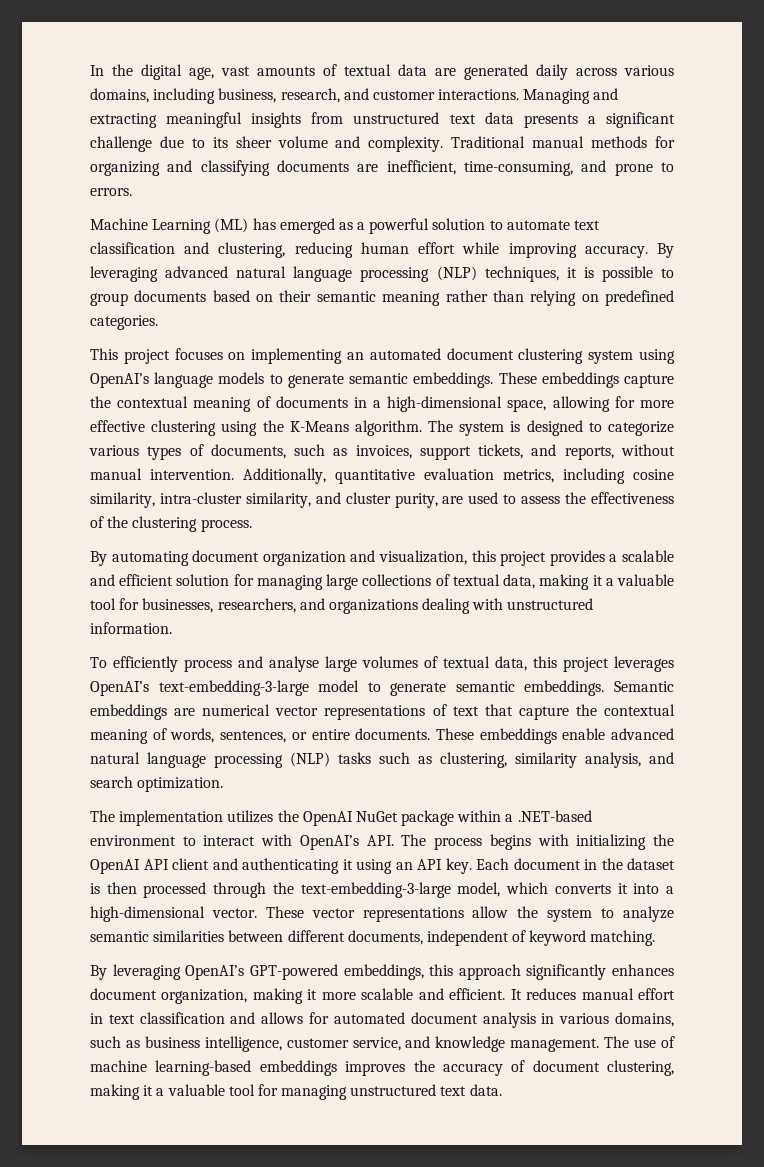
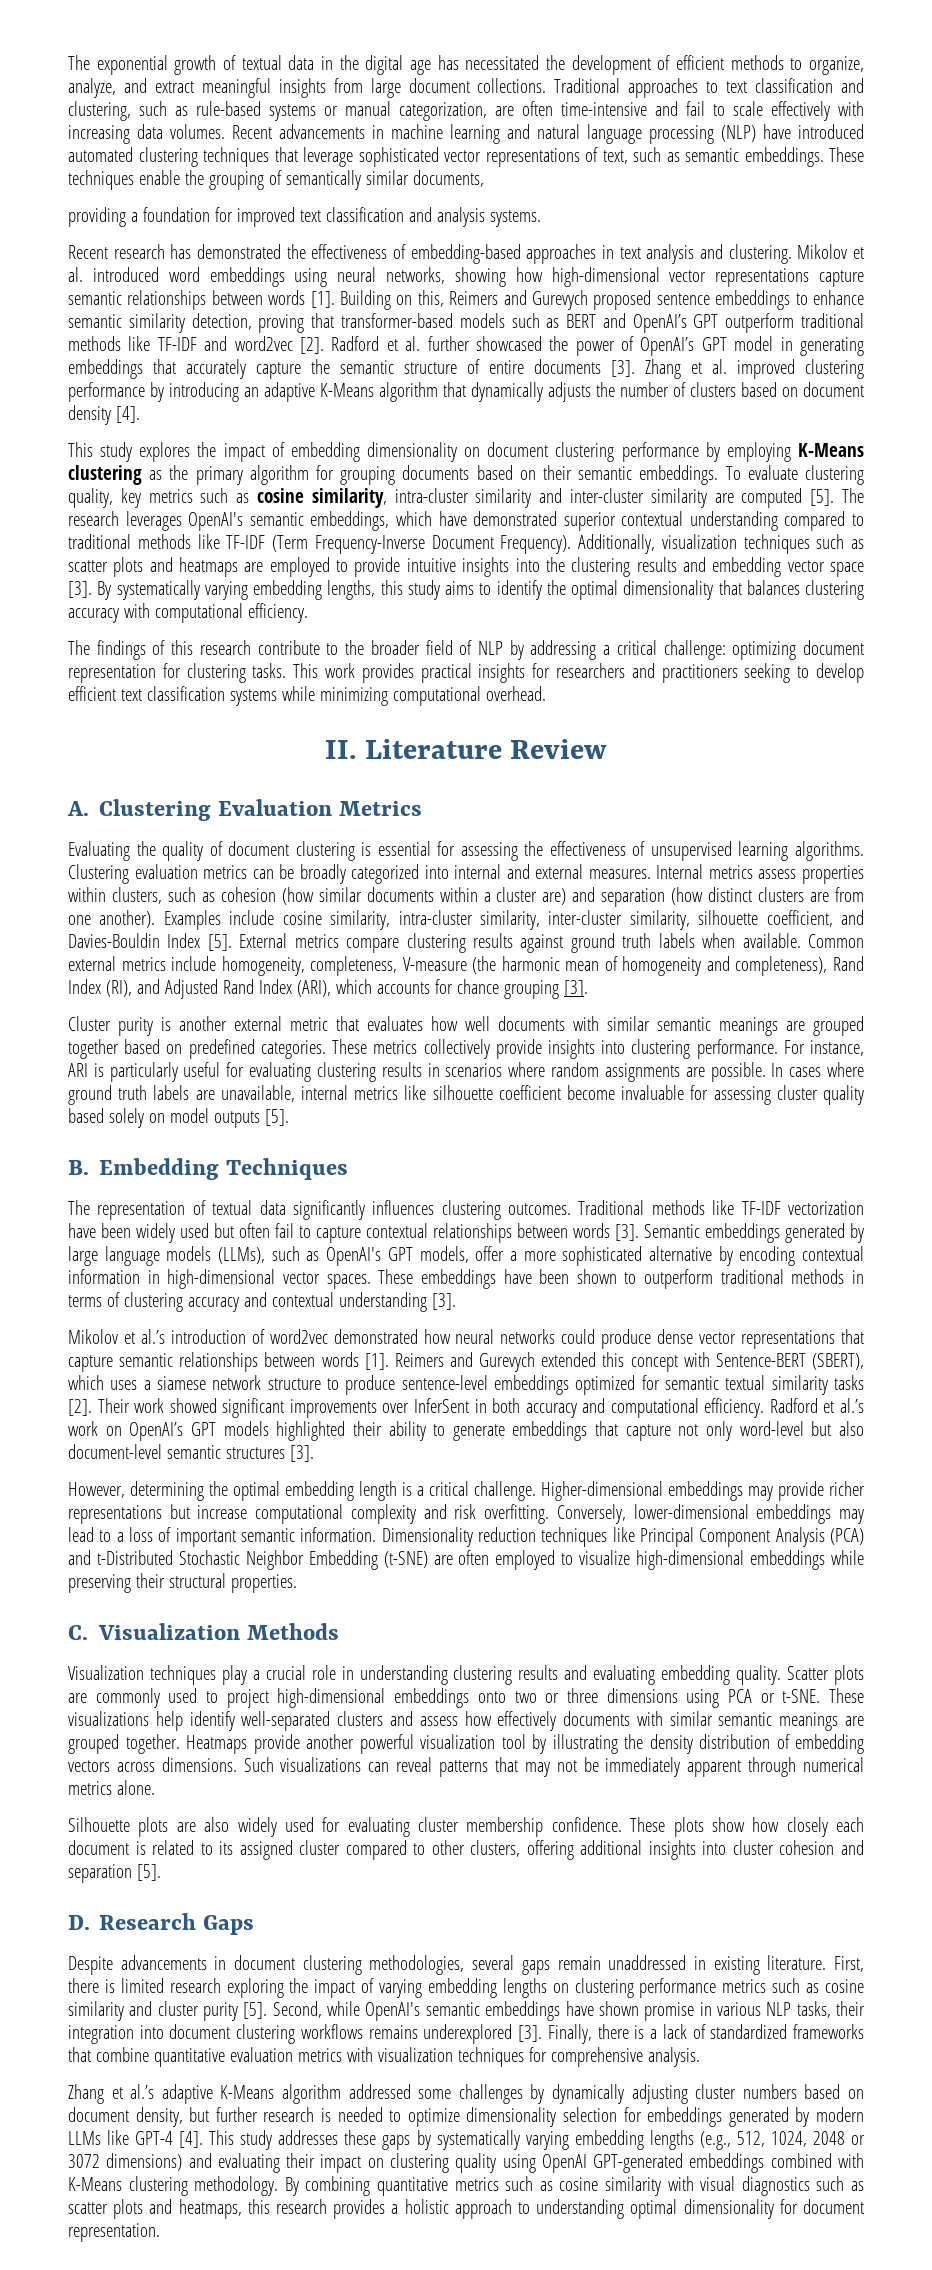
- In the digital age, vast amounts of textual data are generated daily across various domains, including business, research, and customer interactions. Managing and extracting meaningful insights from unstructured text data presents a significant challenge due to its sheer volume and complexity. Traditional manual methods for organizing and classifying documents are inefficient, time-consuming, and prone to errors.
- Machine Learning (ML) has emerged as a powerful solution to automate text classification and clustering, reducing human effort while improving accuracy. By leveraging advanced natural language processing (NLP) techniques, it is possible to group documents based on their semantic meaning rather than relying on predefined categories.
- This project focuses on implementing an automated document clustering system using OpenAI’s language models to generate semantic embeddings. These embeddings capture the contextual meaning of documents in a high-dimensional space, allowing for more effective clustering using the K-Means algorithm. The system is designed to categorize various types of documents, such as invoices, support tickets, and reports, without manual intervention. Additionally, quantitative evaluation metrics, including cosine similarity, intra-cluster similarity, and cluster purity, are used to assess the effectiveness of the clustering process.
- By automating document organization and visualization, this project provides a scalable and efficient solution for managing large collections of textual data, making it a valuable tool for businesses, researchers, and organizations dealing with unstructured information.
- To efficiently process and analyse large volumes of textual data, this project leverages OpenAI’s text-embedding-3-large model to generate semantic embeddings. Semantic embeddings are numerical vector representations of text that capture the contextual meaning of words, sentences, or entire documents. These embeddings enable advanced natural language processing (NLP) tasks such as clustering, similarity analysis, and search optimization.
- The implementation utilizes the OpenAI NuGet package within a .NET-based environment to interact with OpenAI’s API. The process begins with initializing the OpenAI API client and authenticating it using an API key. Each document in the dataset is then processed through the text-embedding-3-large model, which converts it into a high-dimensional vector. These vector representations allow the system to analyze semantic similarities between different documents, independent of keyword matching.
- By leveraging OpenAI’s GPT-powered embeddings, this approach significantly enhances document organization, making it more scalable and efficient. It reduces manual effort in text classification and allows for automated document analysis in various domains, such as business intelligence, customer service, and knowledge management. The use of machine learning-based embeddings improves the accuracy of document clustering, making it a valuable tool for managing unstructured text data.
+ The exponential growth of textual data in the digital age has necessitated the development of efficient methods to organize, analyze, and extract meaningful insights from large document collections. Traditional approaches to text classification and clustering, such as rule-based systems or manual categorization, are often time-intensive and fail to scale effectively with increasing data volumes. Recent advancements in machine learning and natural language processing (NLP) have introduced automated clustering techniques that leverage sophisticated vector representations of text, such as semantic embeddings. These techniques enable the grouping of semantically similar documents,
+ providing a foundation for improved text classification and analysis systems.
+ Recent research has demonstrated the effectiveness of embedding-based approaches in text analysis and clustering. Mikolov et al. introduced word embeddings using neural networks, showing how high-dimensional vector representations capture semantic relationships between words [1]. Building on this, Reimers and Gurevych proposed sentence embeddings to enhance semantic similarity detection, proving that transformer-based models such as BERT and OpenAI’s GPT outperform traditional methods like TF-IDF and word2vec [2]. Radford et al. further showcased the power of OpenAI’s GPT model in generating embeddings that accurately capture the semantic structure of entire documents [3]. Zhang et al. improved clustering performance by introducing an adaptive K-Means algorithm that dynamically adjusts the number of clusters based on document density [4].
+ This study explores the impact of embedding dimensionality on document clustering performance by employing K-Means clustering as the primary algorithm for grouping documents based on their semantic embeddings. To evaluate clustering quality, key metrics such as cosine similarity, intra-cluster similarity and inter-cluster similarity are computed [5]. The research leverages OpenAI's semantic embeddings, which have demonstrated superior contextual understanding compared to traditional methods like TF-IDF (Term Frequency-Inverse Document Frequency). Additionally, visualization techniques such as scatter plots and heatmaps are employed to provide intuitive insights into the clustering results and embedding vector space [3]. By systematically varying embedding lengths, this study aims to identify the optimal dimensionality that balances clustering accuracy with computational efficiency.
+ The findings of this research contribute to the broader field of NLP by addressing a critical challenge: optimizing document representation for clustering tasks. This work provides practical insights for researchers and practitioners seeking to develop efficient text classification systems while minimizing computational overhead.
+ II. Literature Review
+ A. Clustering Evaluation Metrics
+ Evaluating the quality of document clustering is essential for assessing the effectiveness of unsupervised learning algorithms. Clustering evaluation metrics can be broadly categorized into internal and external measures. Internal metrics assess properties within clusters, such as cohesion (how similar documents within a cluster are) and separation (how distinct clusters are from one another). Examples include cosine similarity, intra-cluster similarity, inter-cluster similarity, silhouette coefficient, and Davies-Bouldin Index [5]. External metrics compare clustering results against ground truth labels when available. Common external metrics include homogeneity, completeness, V-measure (the harmonic mean of homogeneity and completeness), Rand Index (RI), and Adjusted Rand Index (ARI), which accounts for chance grouping [3].
+ Cluster purity is another external metric that evaluates how well documents with similar semantic meanings are grouped together based on predefined categories. These metrics collectively provide insights into clustering performance. For instance, ARI is particularly useful for evaluating clustering results in scenarios where random assignments are possible. In cases where ground truth labels are unavailable, internal metrics like silhouette coefficient become invaluable for assessing cluster quality based solely on model outputs [5].
+ B. Embedding Techniques
+ The representation of textual data significantly influences clustering outcomes. Traditional methods like TF-IDF vectorization have been widely used but often fail to capture contextual relationships between words [3]. Semantic embeddings generated by large language models (LLMs), such as OpenAI's GPT models, offer a more sophisticated alternative by encoding contextual information in high-dimensional vector spaces. These embeddings have been shown to outperform traditional methods in terms of clustering accuracy and contextual understanding [3].
+ Mikolov et al.’s introduction of word2vec demonstrated how neural networks could produce dense vector representations that capture semantic relationships between words [1]. Reimers and Gurevych extended this concept with Sentence-BERT (SBERT), which uses a siamese network structure to produce sentence-level embeddings optimized for semantic textual similarity tasks [2]. Their work showed significant improvements over InferSent in both accuracy and computational efficiency. Radford et al.’s work on OpenAI’s GPT models highlighted their ability to generate embeddings that capture not only word-level but also document-level semantic structures [3].
+ However, determining the optimal embedding length is a critical challenge. Higher-dimensional embeddings may provide richer representations but increase computational complexity and risk overfitting. Conversely, lower-dimensional embeddings may lead to a loss of important semantic information. Dimensionality reduction techniques like Principal Component Analysis (PCA) and t-Distributed Stochastic Neighbor Embedding (t-SNE) are often employed to visualize high-dimensional embeddings while preserving their structural properties.
+ C. Visualization Methods
+ Visualization techniques play a crucial role in understanding clustering results and evaluating embedding quality. Scatter plots are commonly used to project high-dimensional embeddings onto two or three dimensions using PCA or t-SNE. These visualizations help identify well-separated clusters and assess how effectively documents with similar semantic meanings are grouped together. Heatmaps provide another powerful visualization tool by illustrating the density distribution of embedding vectors across dimensions. Such visualizations can reveal patterns that may not be immediately apparent through numerical metrics alone.
+ Silhouette plots are also widely used for evaluating cluster membership confidence. These plots show how closely each document is related to its assigned cluster compared to other clusters, offering additional insights into cluster cohesion and separation [5].
+ D. Research Gaps
+ Despite advancements in document clustering methodologies, several gaps remain unaddressed in existing literature. First, there is limited research exploring the impact of varying embedding lengths on clustering performance metrics such as cosine similarity and cluster purity [5]. Second, while OpenAI's semantic embeddings have shown promise in various NLP tasks, their integration into document clustering workflows remains underexplored [3]. Finally, there is a lack of standardized frameworks that combine quantitative evaluation metrics with visualization techniques for comprehensive analysis.
+ Zhang et al.’s adaptive K-Means algorithm addressed some challenges by dynamically adjusting cluster numbers based on document density, but further research is needed to optimize dimensionality selection for embeddings generated by modern LLMs like GPT-4 [4]. This study addresses these gaps by systematically varying embedding lengths (e.g., 512, 1024, 2048 or 3072 dimensions) and evaluating their impact on clustering quality using OpenAI GPT-generated embeddings combined with K-Means clustering methodology. By combining quantitative metrics such as cosine similarity with visual diagnostics such as scatter plots and heatmaps, this research provides a holistic approach to understanding optimal dimensionality for document representation.

